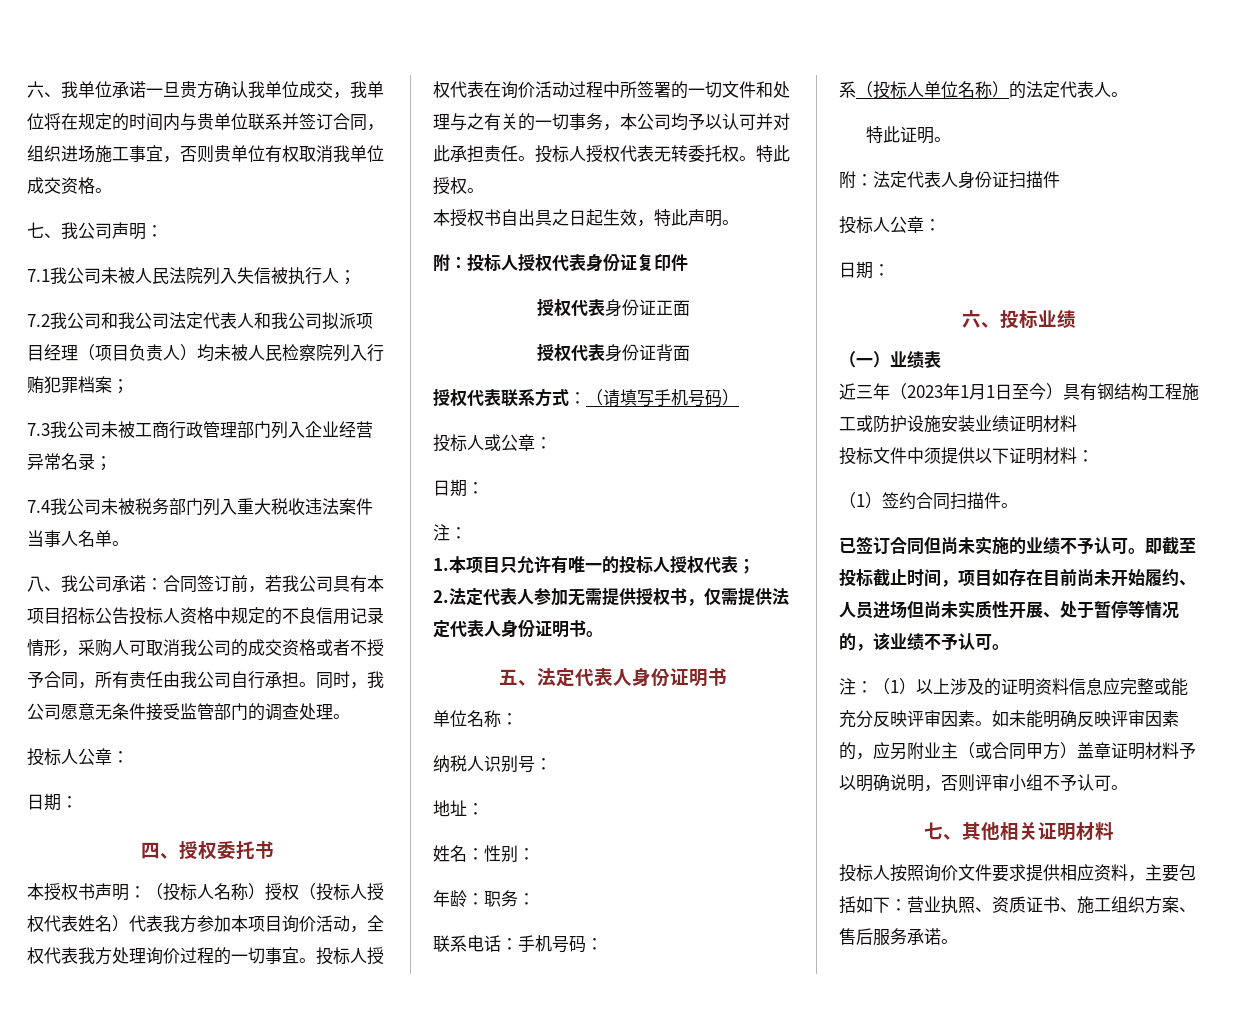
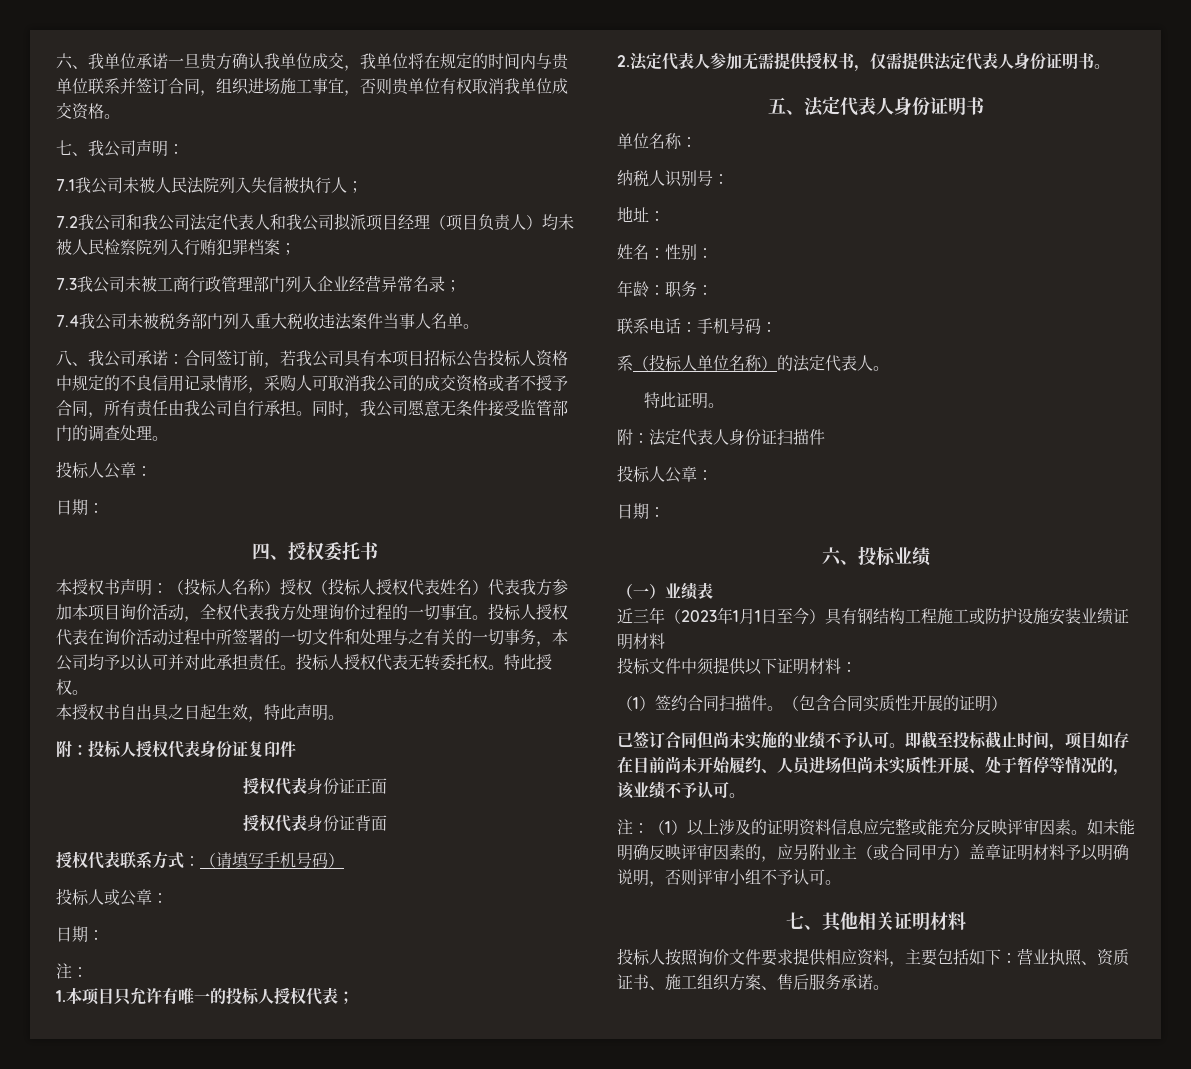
+ （包含合同实质性开展的证明）

